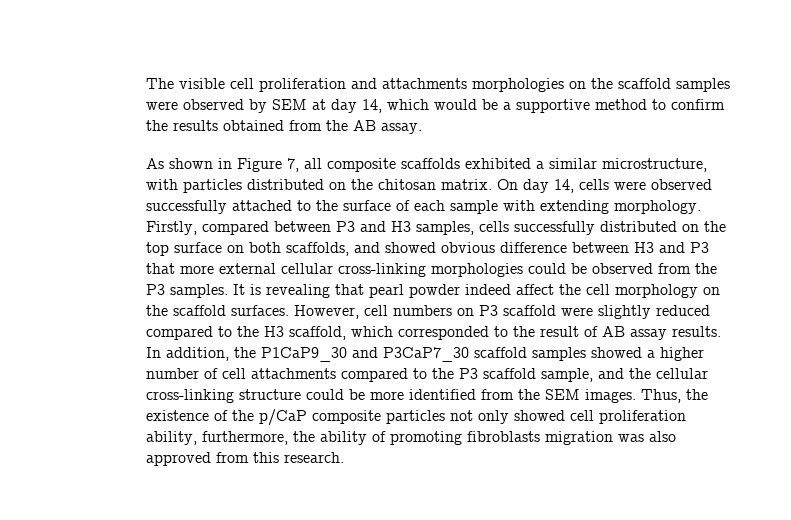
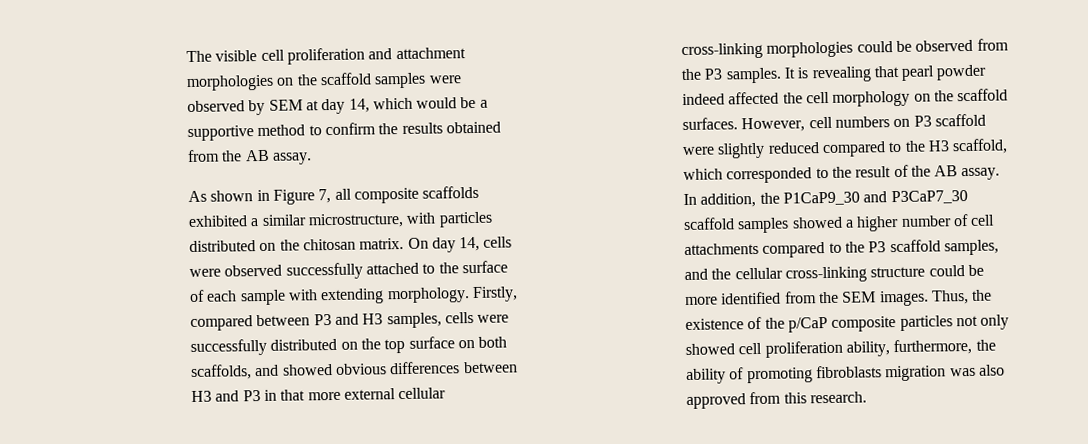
- The visible cell proliferation and attachments morphologies on the scaffold samples were observed by SEM at day 14, which would be a supportive method to confirm the results obtained from the AB assay.
+ The visible cell proliferation and attachment morphologies on the scaffold samples were observed by SEM at day 14, which would be a supportive method to confirm the results obtained from the AB assay.
- Firstly, compared between P3 and H3 samples, cells successfully distributed on the top surface on both scaffolds, and showed obvious difference between H3 and P3 that more external cellular cross-linking morphologies could be observed from the P3 samples.
+ Firstly, compared between P3 and H3 samples, cells were successfully distributed on the top surface on both scaffolds, and showed obvious differences between H3 and P3 in that more external cellular cross-linking morphologies could be observed from the P3 samples.
- It is revealing that pearl powder indeed affect the cell morphology on the scaffold surfaces.
+ It is revealing that pearl powder indeed affected the cell morphology on the scaffold surfaces.
- However, cell numbers on P3 scaffold were slightly reduced compared to the H3 scaffold, which corresponded to the result of AB assay results.
+ However, cell numbers on P3 scaffold were slightly reduced compared to the H3 scaffold, which corresponded to the result of the AB assay.
- In addition, the P1CaP9_30 and P3CaP7_30 scaffold samples showed a higher number of cell attachments compared to the P3 scaffold sample, and the cellular cross-linking structure could be more identified from the SEM images.
+ In addition, the P1CaP9_30 and P3CaP7_30 scaffold samples showed a higher number of cell attachments compared to the P3 scaffold samples, and the cellular cross-linking structure could be more identified from the SEM images.

